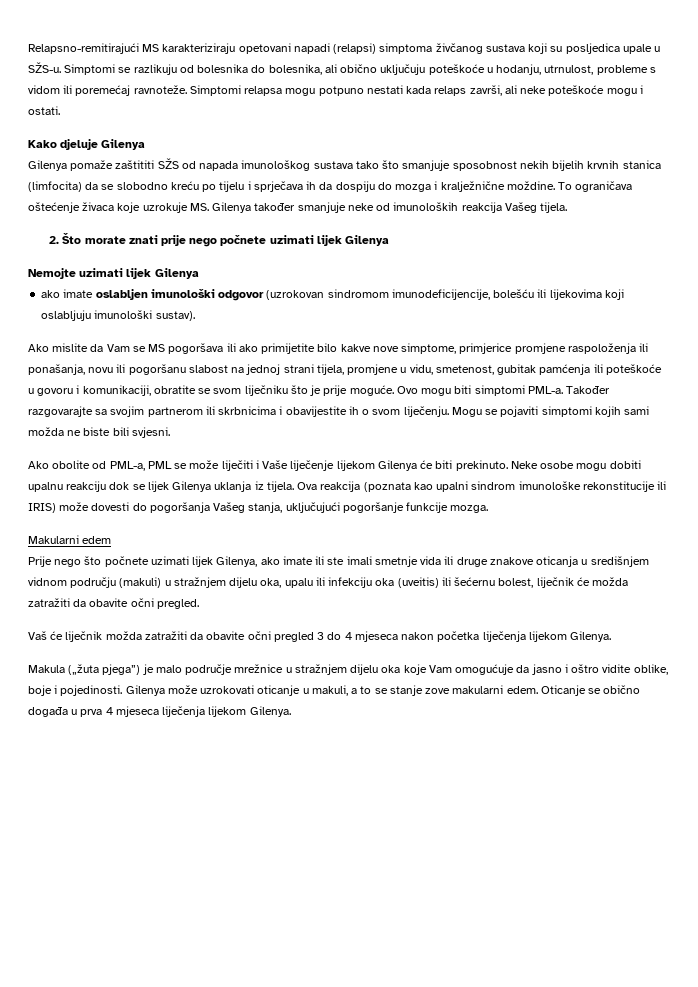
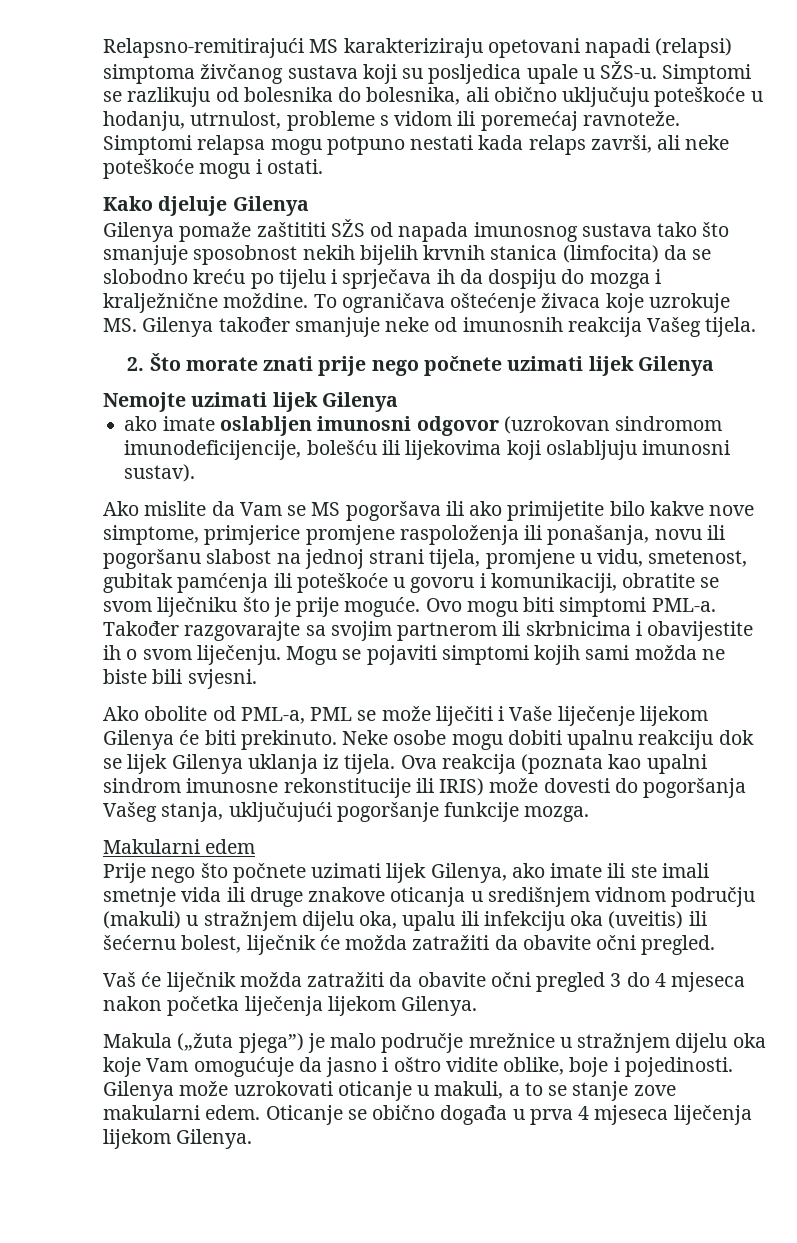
- Gilenya pomaže zaštititi SŽS od napada imunološkog sustava tako što smanjuje sposobnost nekih bijelih krvnih stanica (limfocita) da se slobodno kreću po tijelu i sprječava ih da dospiju do mozga i kralježnične moždine.
+ Gilenya pomaže zaštititi SŽS od napada imunosnog sustava tako što smanjuje sposobnost nekih bijelih krvnih stanica (limfocita) da se slobodno kreću po tijelu i sprječava ih da dospiju do mozga i kralježnične moždine.
- To ograničava oštećenje živaca koje uzrokuje MS. Gilenya također smanjuje neke od imunoloških reakcija Vašeg tijela.
+ To ograničava oštećenje živaca koje uzrokuje MS. Gilenya također smanjuje neke od imunosnih reakcija Vašeg tijela.
- ako imate oslabljen imunološki odgovor (uzrokovan sindromom imunodeficijencije, bolešću ili lijekovima koji oslabljuju imunološki sustav).
+ ako imate oslabljen imunosni odgovor (uzrokovan sindromom imunodeficijencije, bolešću ili lijekovima koji oslabljuju imunosni sustav).
- Ova reakcija (poznata kao upalni sindrom imunološke rekonstitucije ili IRIS) može dovesti do pogoršanja Vašeg stanja, uključujući pogoršanje funkcije mozga.
+ Ova reakcija (poznata kao upalni sindrom imunosne rekonstitucije ili IRIS) može dovesti do pogoršanja Vašeg stanja, uključujući pogoršanje funkcije mozga.

